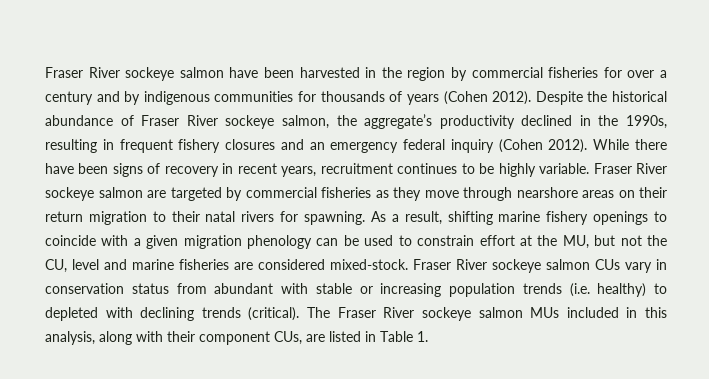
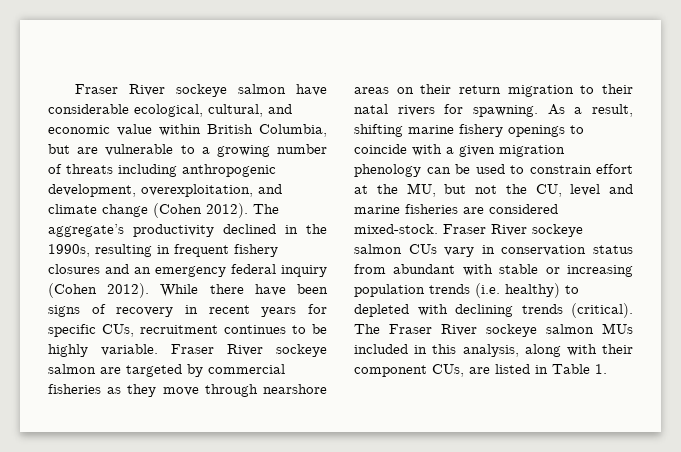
- Fraser River sockeye salmon have been harvested in the region by commercial fisheries for over a century and by indigenous communities for thousands of years (Cohen 2012). Despite the historical abundance of Fraser River sockeye salmon, the aggregate’s productivity declined in the 1990s, resulting in frequent fishery closures and an emergency federal inquiry (Cohen 2012).
+ Fraser River sockeye salmon have considerable ecological, cultural, and economic value within British Columbia, but are vulnerable to a growing number of threats including anthropogenic development, overexploitation, and climate change (Cohen 2012). The aggregate’s productivity declined in the 1990s, resulting in frequent fishery closures and an emergency federal inquiry (Cohen 2012).
- While there have been signs of recovery in recent years, recruitment continues to be highly variable.
+ While there have been signs of recovery in recent years for specific CUs, recruitment continues to be highly variable.

